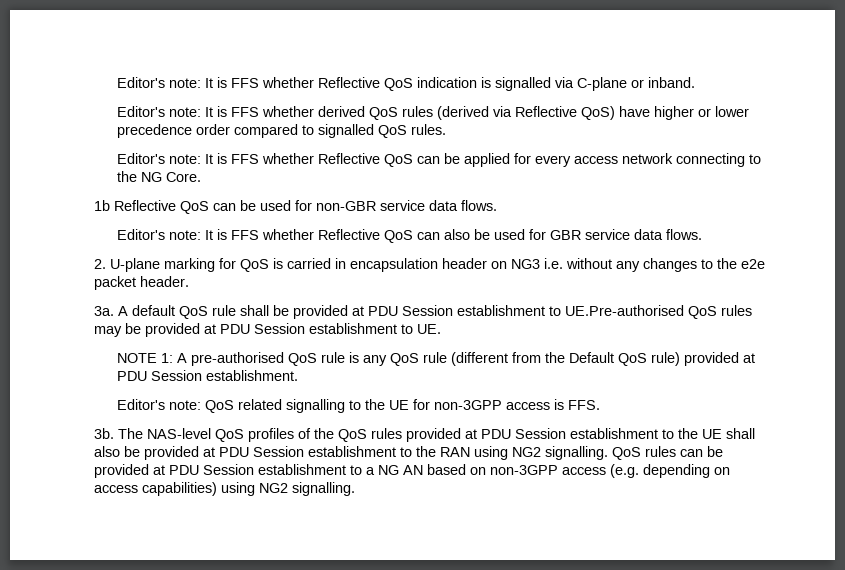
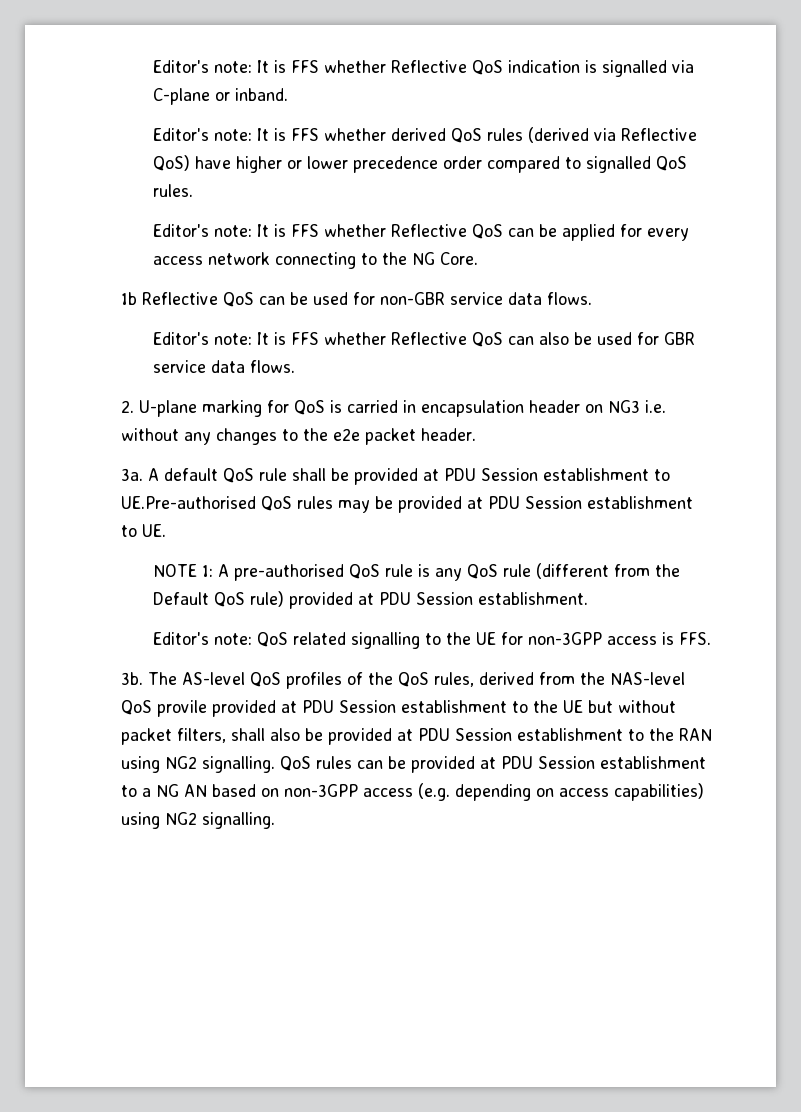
- The NAS-level QoS profiles of the QoS rules provided at PDU Session establishment to the UE shall also be provided at PDU Session establishment to the RAN using NG2 signalling.
+ The AS-level QoS profiles of the QoS rules, derived from the NAS-level QoS provile provided at PDU Session establishment to the UE but without packet filters, shall also be provided at PDU Session establishment to the RAN using NG2 signalling.

